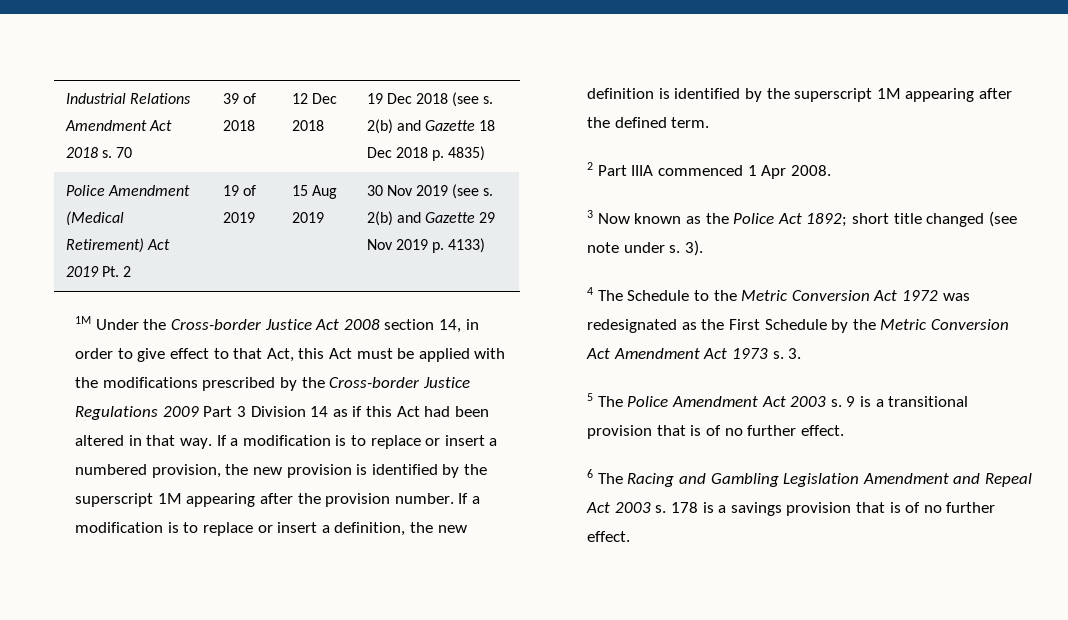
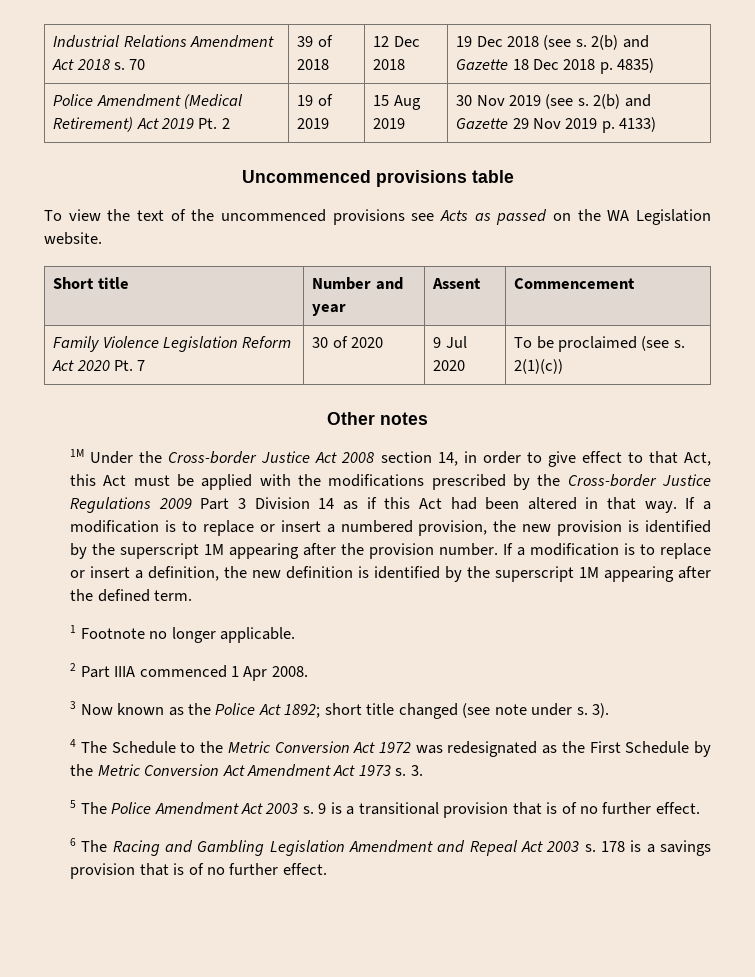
+ Uncommenced provisions table
+ To view the text of the uncommenced provisions see Acts as passed on the WA Legislation website.
+ Short title | Number and year | Assent | Commencement
+ Family Violence Legislation Reform Act 2020 Pt. 7 | 30 of 2020 | 9 Jul 2020 | To be proclaimed (see s. 2(1)(c))
+ Other notes
+ 1 Footnote no longer applicable.

